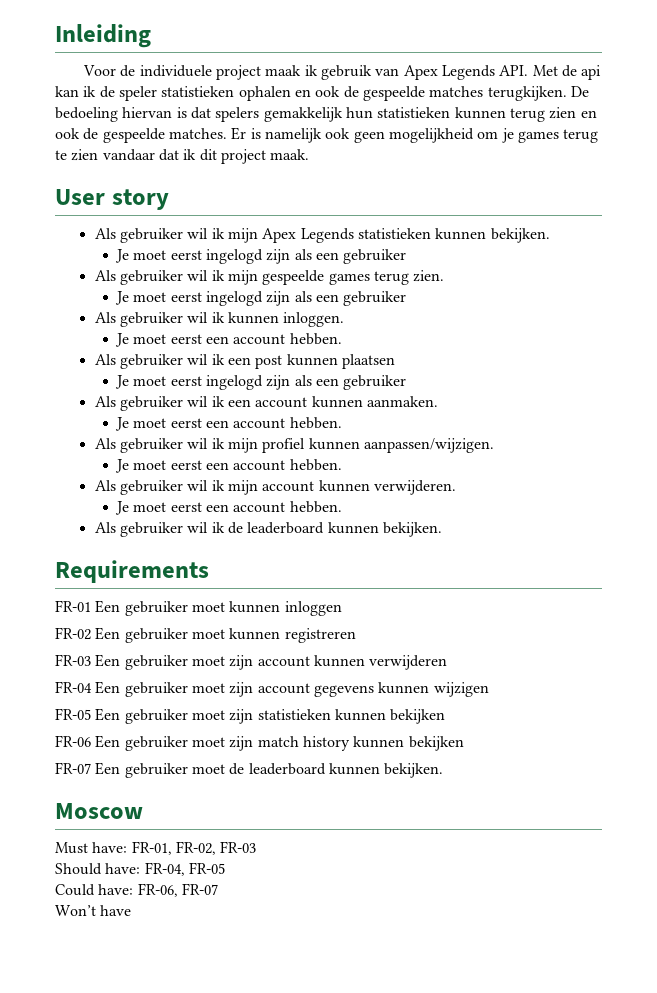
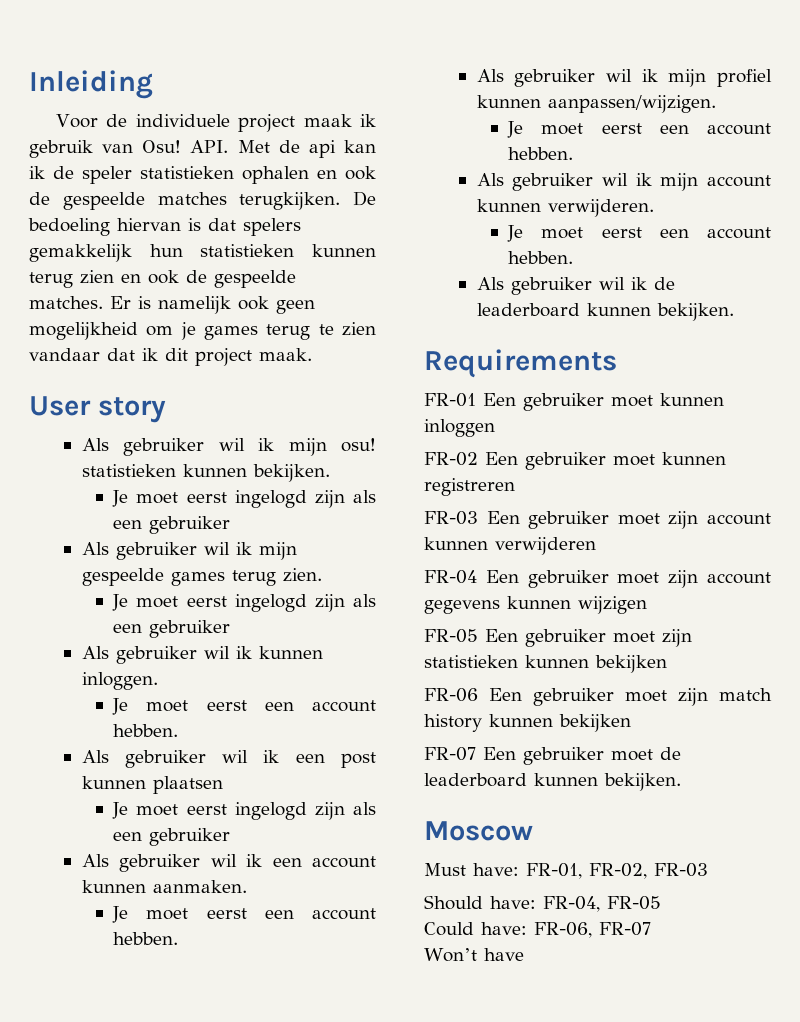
- Voor de individuele project maak ik gebruik van Apex Legends API. Met de api kan ik de speler statistieken ophalen en ook de gespeelde matches terugkijken.
+ Voor de individuele project maak ik gebruik van Osu! API. Met de api kan ik de speler statistieken ophalen en ook de gespeelde matches terugkijken.
- Als gebruiker wil ik mijn Apex Legends statistieken kunnen bekijken.
+ Als gebruiker wil ik mijn osu! statistieken kunnen bekijken.

